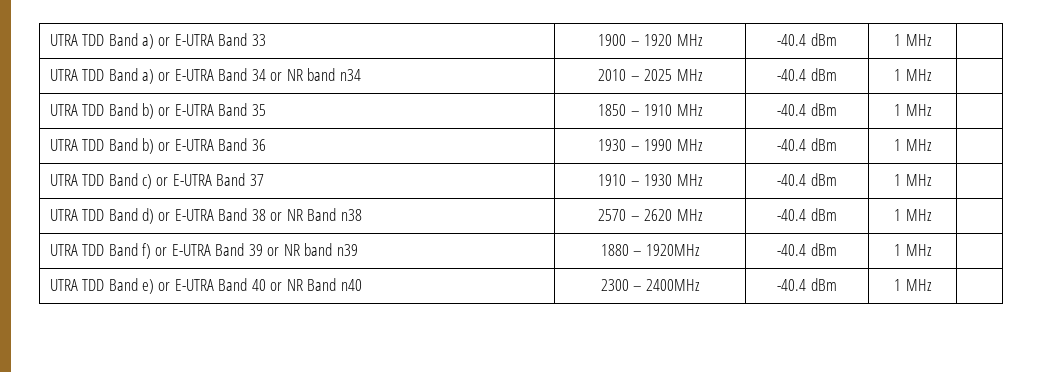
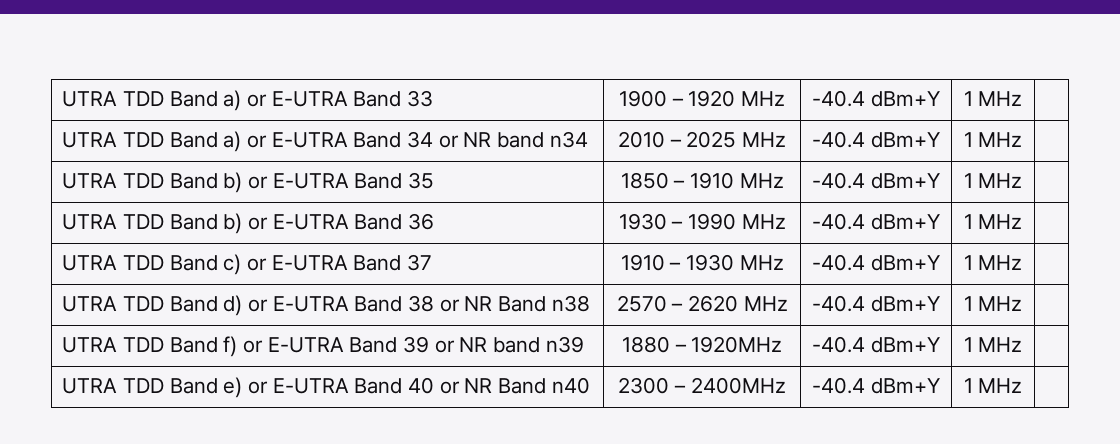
- UTRA TDD Band a) or E-UTRA Band 33 | 1900 – 1920 MHz | -40.4 dBm | 1 MHz |
+ UTRA TDD Band a) or E-UTRA Band 33 | 1900 – 1920 MHz | -40.4 dBm+Y | 1 MHz |
- UTRA TDD Band a) or E-UTRA Band 34 or NR band n34 | 2010 – 2025 MHz | -40.4 dBm | 1 MHz |
+ UTRA TDD Band a) or E-UTRA Band 34 or NR band n34 | 2010 – 2025 MHz | -40.4 dBm+Y | 1 MHz |
- UTRA TDD Band b) or E-UTRA Band 35 | 1850 – 1910 MHz | -40.4 dBm | 1 MHz |
+ UTRA TDD Band b) or E-UTRA Band 35 | 1850 – 1910 MHz | -40.4 dBm+Y | 1 MHz |
- UTRA TDD Band b) or E-UTRA Band 36 | 1930 – 1990 MHz | -40.4 dBm | 1 MHz |
+ UTRA TDD Band b) or E-UTRA Band 36 | 1930 – 1990 MHz | -40.4 dBm+Y | 1 MHz |
- UTRA TDD Band c) or E-UTRA Band 37 | 1910 – 1930 MHz | -40.4 dBm | 1 MHz |
+ UTRA TDD Band c) or E-UTRA Band 37 | 1910 – 1930 MHz | -40.4 dBm+Y | 1 MHz |
- UTRA TDD Band d) or E-UTRA Band 38 or NR Band n38 | 2570 – 2620 MHz | -40.4 dBm | 1 MHz |
+ UTRA TDD Band d) or E-UTRA Band 38 or NR Band n38 | 2570 – 2620 MHz | -40.4 dBm+Y | 1 MHz |
- UTRA TDD Band f) or E-UTRA Band 39 or NR band n39 | 1880 – 1920MHz | -40.4 dBm | 1 MHz |
+ UTRA TDD Band f) or E-UTRA Band 39 or NR band n39 | 1880 – 1920MHz | -40.4 dBm+Y | 1 MHz |
- UTRA TDD Band e) or E-UTRA Band 40 or NR Band n40 | 2300 – 2400MHz | -40.4 dBm | 1 MHz |
+ UTRA TDD Band e) or E-UTRA Band 40 or NR Band n40 | 2300 – 2400MHz | -40.4 dBm+Y | 1 MHz |

